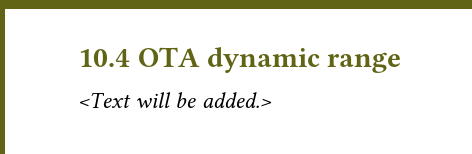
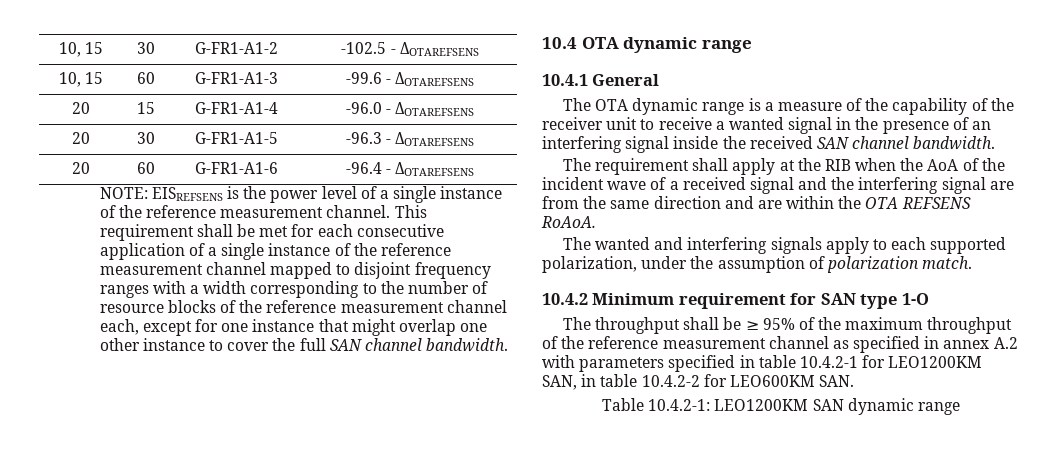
+ 10, 15 | 30 | G-FR1-A1-2 | -102.5 - ΔOTAREFSENS
+ 10, 15 | 60 | G-FR1-A1-3 | -99.6 - ΔOTAREFSENS
+ 20 | 15 | G-FR1-A1-4 | -96.0 - ΔOTAREFSENS
+ 20 | 30 | G-FR1-A1-5 | -96.3 - ΔOTAREFSENS
+ 20 | 60 | G-FR1-A1-6 | -96.4 - ΔOTAREFSENS
+ NOTE: EISREFSENS is the power level of a single instance of the reference measurement channel. This requirement shall be met for each consecutive application of a single instance of the reference measurement channel mapped to disjoint frequency ranges with a width corresponding to the number of resource blocks of the reference measurement channel each, except for one instance that might overlap one other instance to cover the full SAN channel bandwidth.
  10.4 OTA dynamic range
- <Text will be added.>
+ 10.4.1 General
+ The OTA dynamic range is a measure of the capability of the receiver unit to receive a wanted signal in the presence of an interfering signal inside the received SAN channel bandwidth.
+ The requirement shall apply at the RIB when the AoA of the incident wave of a received signal and the interfering signal are from the same direction and are within the OTA REFSENS RoAoA.
+ The wanted and interfering signals apply to each supported polarization, under the assumption of polarization match.
+ 10.4.2 Minimum requirement for SAN type 1-O
+ The throughput shall be ≥ 95% of the maximum throughput of the reference measurement channel as specified in annex A.2 with parameters specified in table 10.4.2-1 for LEO1200KM SAN, in table 10.4.2-2 for LEO600KM SAN.
+ Table 10.4.2-1: LEO1200KM SAN dynamic range

